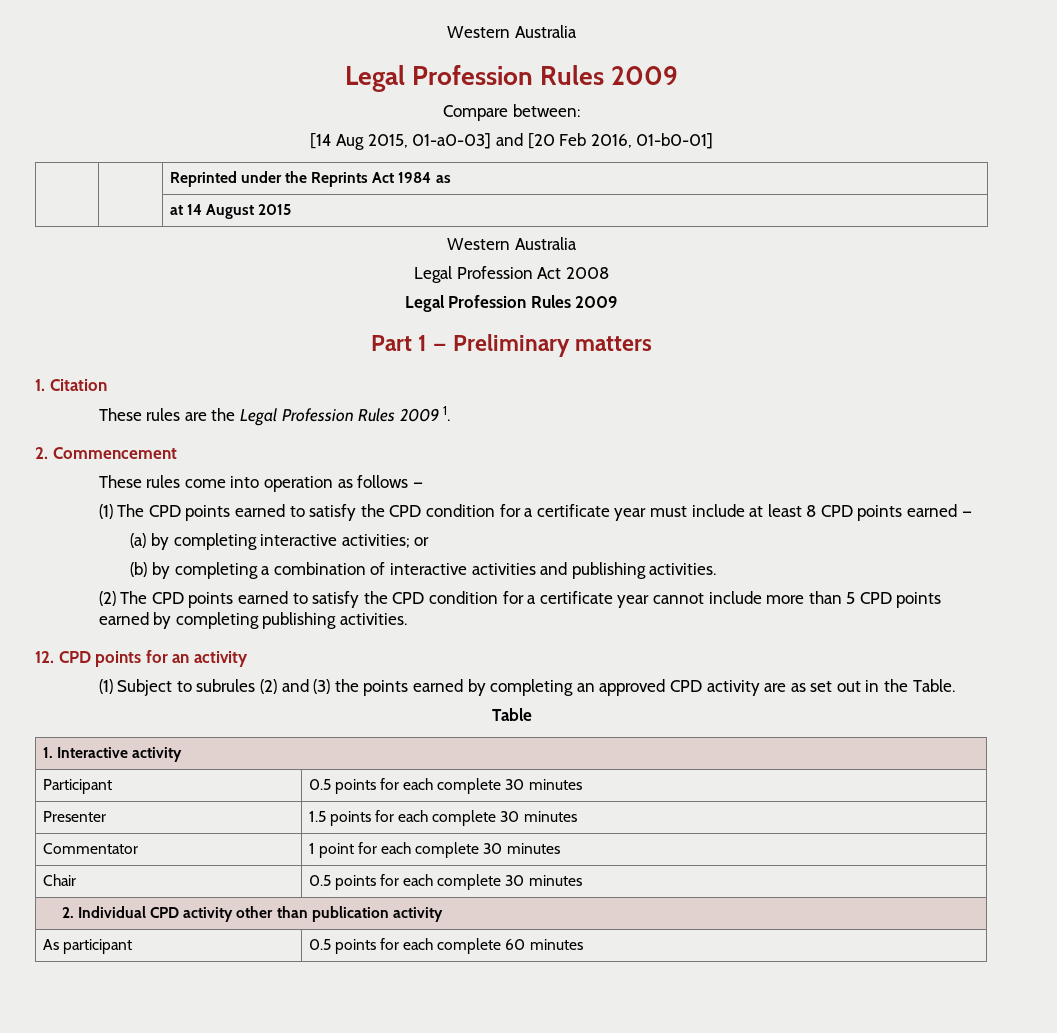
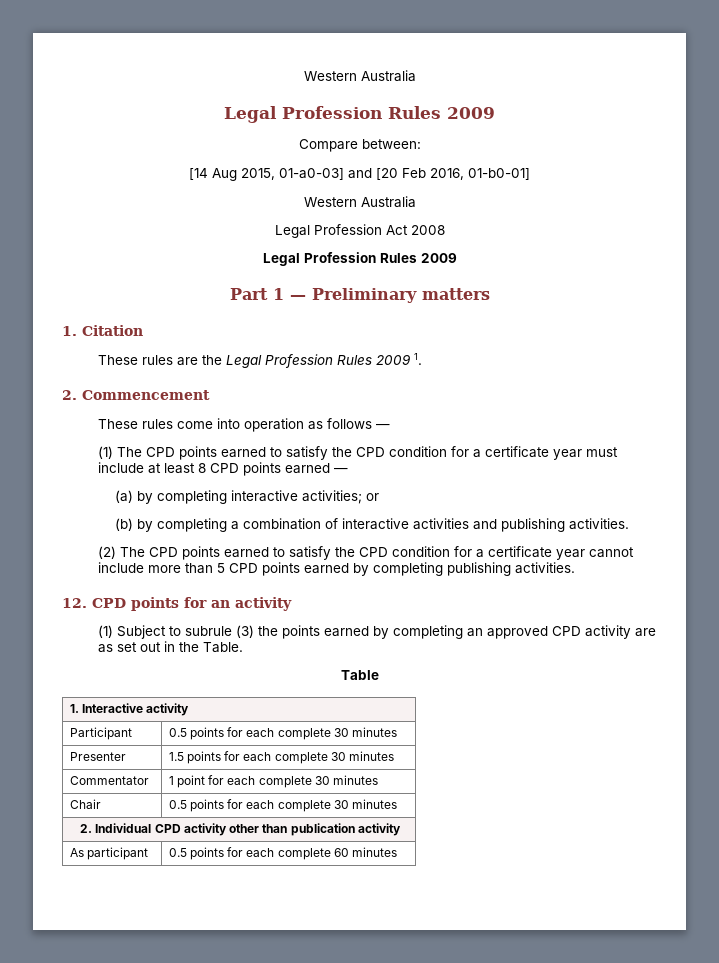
- | | Reprinted under the Reprints Act 1984 as
- | | at 14 August 2015
- (1) Subject to subrules (2) and (3) the points earned by completing an approved CPD activity are as set out in the Table.
+ (1) Subject to subrule (3) the points earned by completing an approved CPD activity are as set out in the Table.

